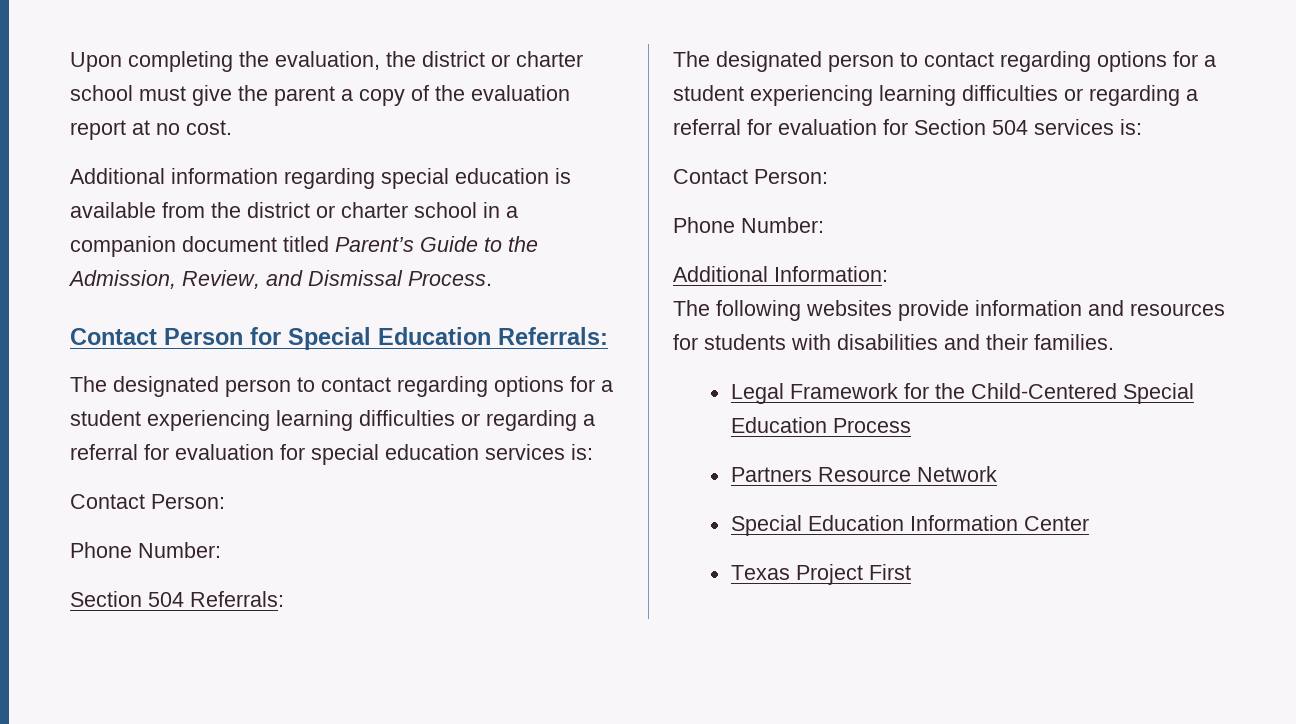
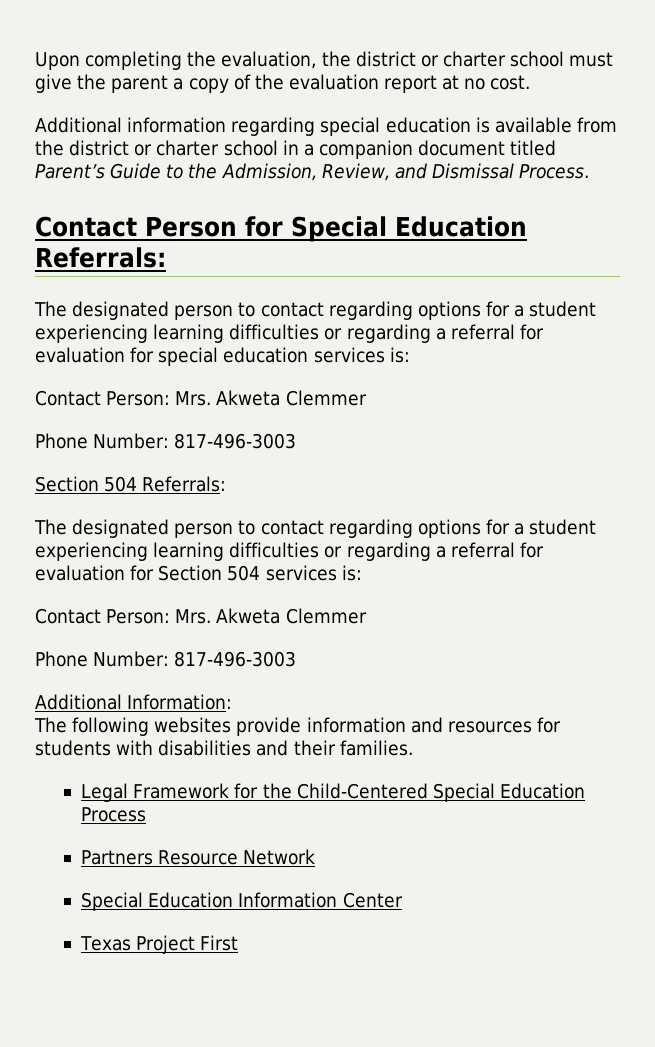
  The designated person to contact regarding options for a student experiencing learning difficulties or regarding a referral for evaluation for special education services is:
- Contact Person:
- Phone Number:
+ Contact Person: Mrs. Akweta Clemmer
+ Phone Number: 817-496-3003
  The designated person to contact regarding options for a student experiencing learning difficulties or regarding a referral for evaluation for Section 504 services is:
- Contact Person:
- Phone Number:
+ Contact Person: Mrs. Akweta Clemmer
+ Phone Number: 817-496-3003

